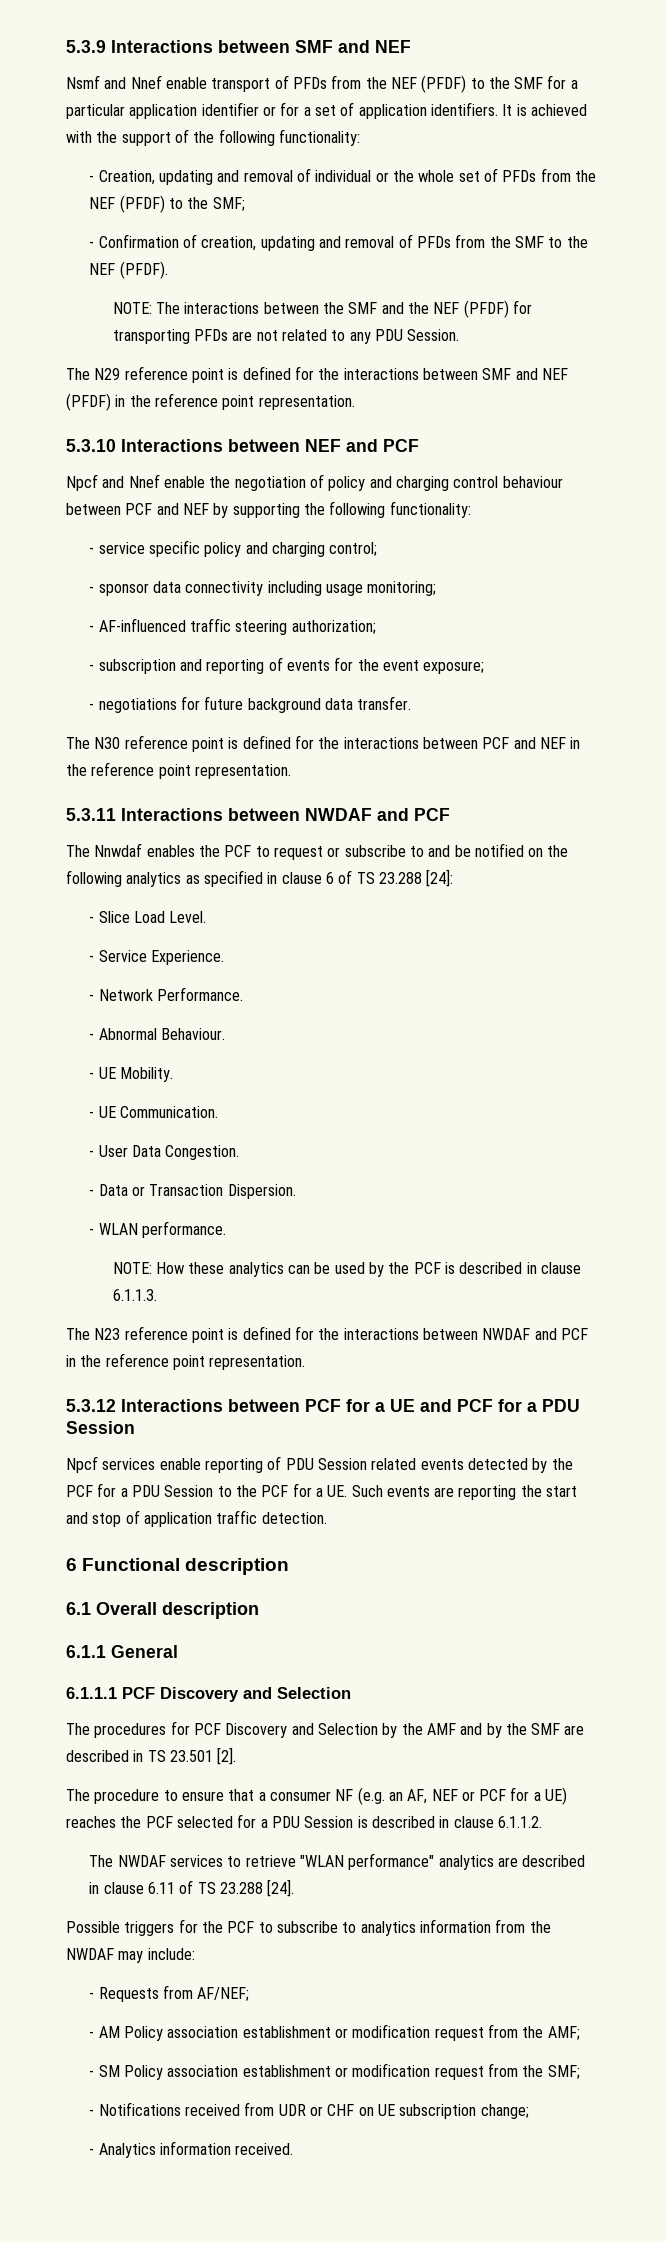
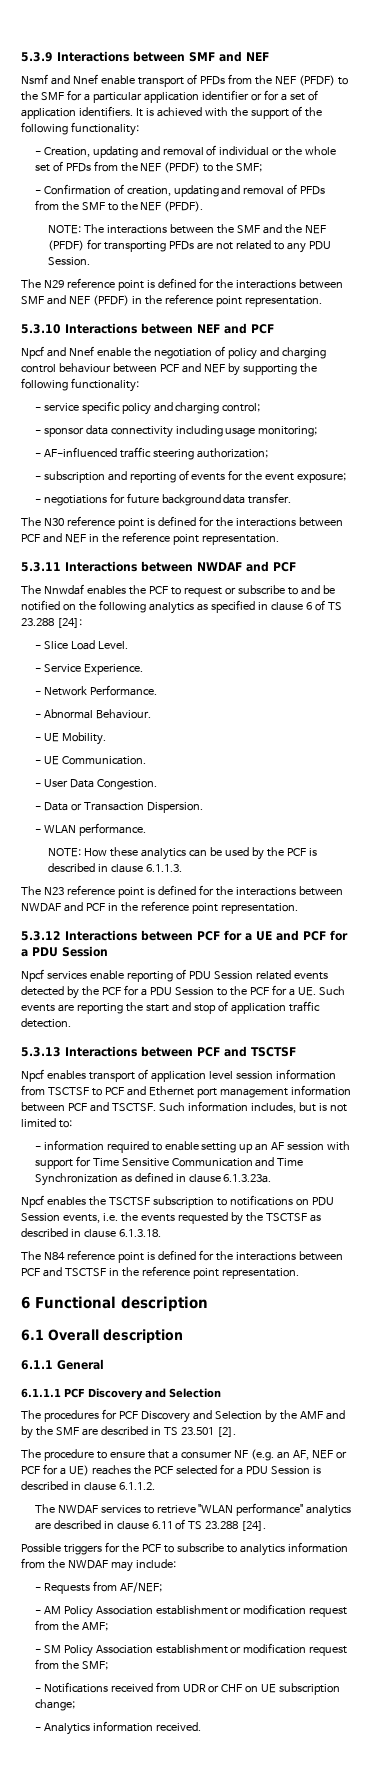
+ 5.3.13 Interactions between PCF and TSCTSF
+ Npcf enables transport of application level session information from TSCTSF to PCF and Ethernet port management information between PCF and TSCTSF. Such information includes, but is not limited to:
+ - information required to enable setting up an AF session with support for Time Sensitive Communication and Time Synchronization as defined in clause 6.1.3.23a.
+ Npcf enables the TSCTSF subscription to notifications on PDU Session events, i.e. the events requested by the TSCTSF as described in clause 6.1.3.18.
+ The N84 reference point is defined for the interactions between PCF and TSCTSF in the reference point representation.
- - AM Policy association establishment or modification request from the AMF;
+ - AM Policy Association establishment or modification request from the AMF;
- - SM Policy association establishment or modification request from the SMF;
+ - SM Policy Association establishment or modification request from the SMF;

